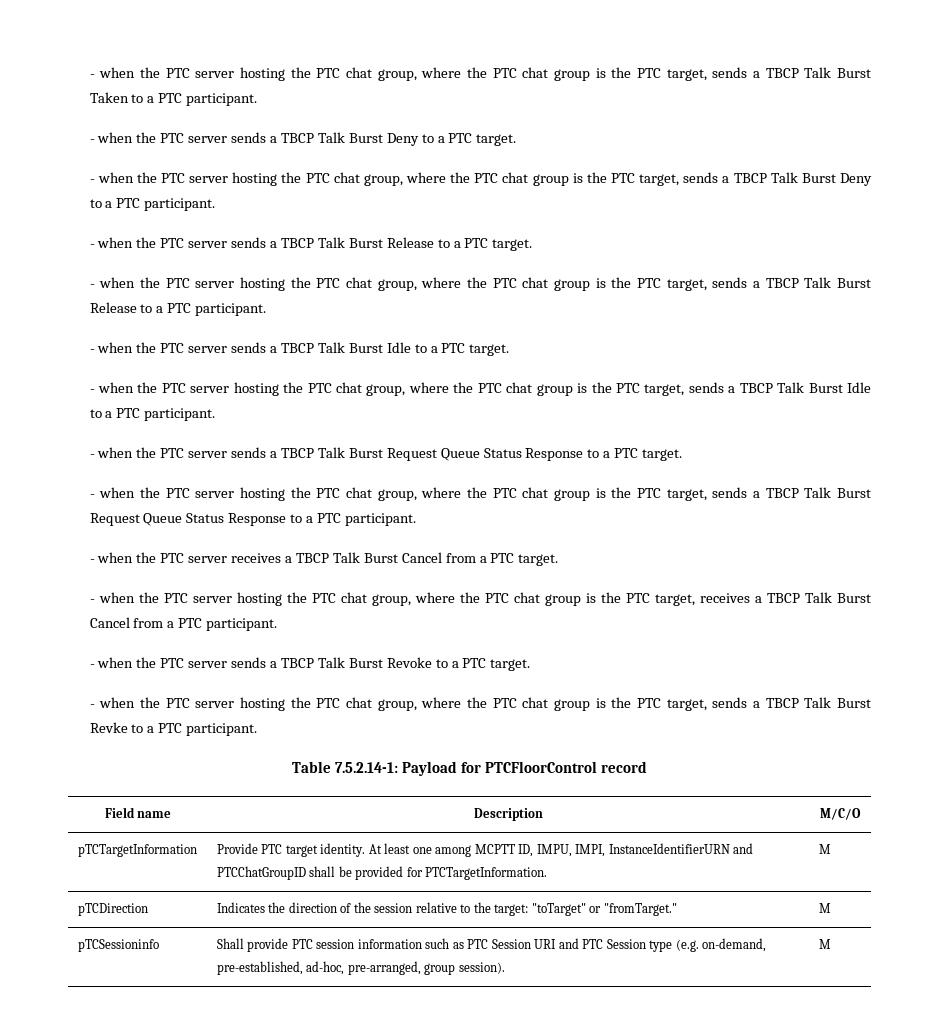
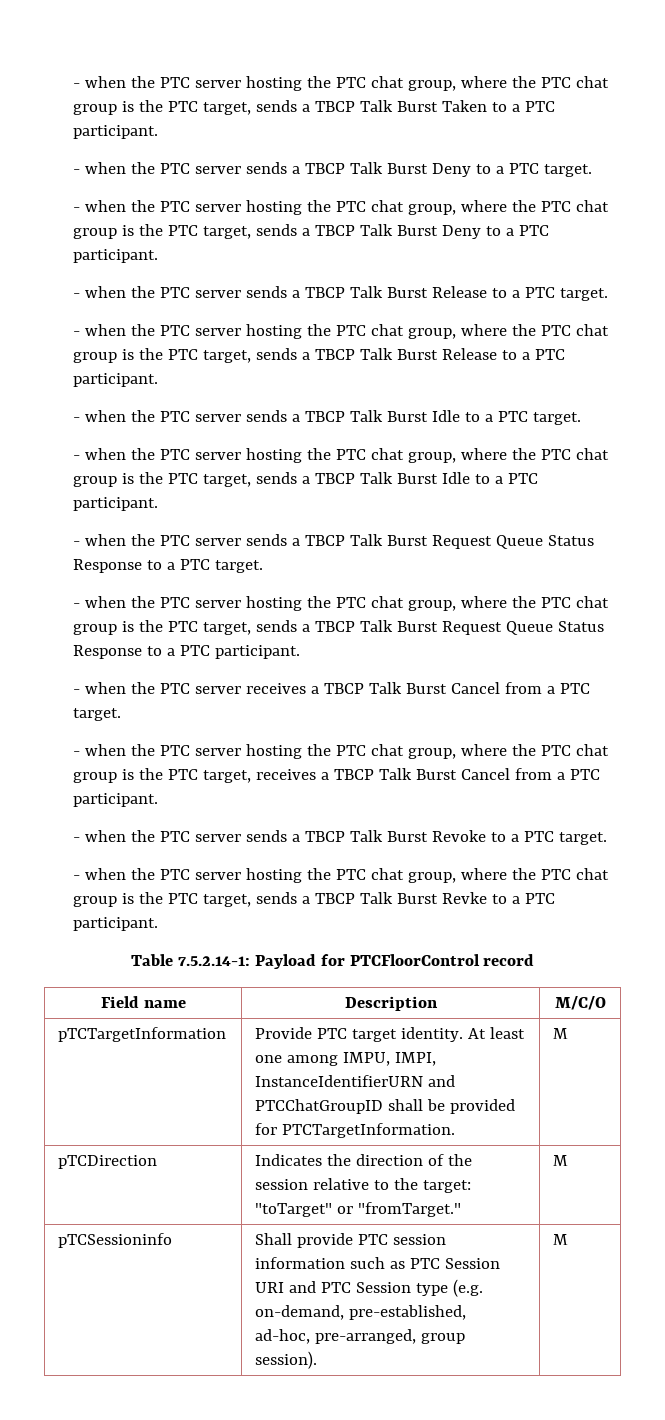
- pTCTargetInformation | Provide PTC target identity. At least one among MCPTT ID, IMPU, IMPI, InstanceIdentifierURN and PTCChatGroupID shall be provided for PTCTargetInformation. | M
+ pTCTargetInformation | Provide PTC target identity. At least one among IMPU, IMPI, InstanceIdentifierURN and PTCChatGroupID shall be provided for PTCTargetInformation. | M

